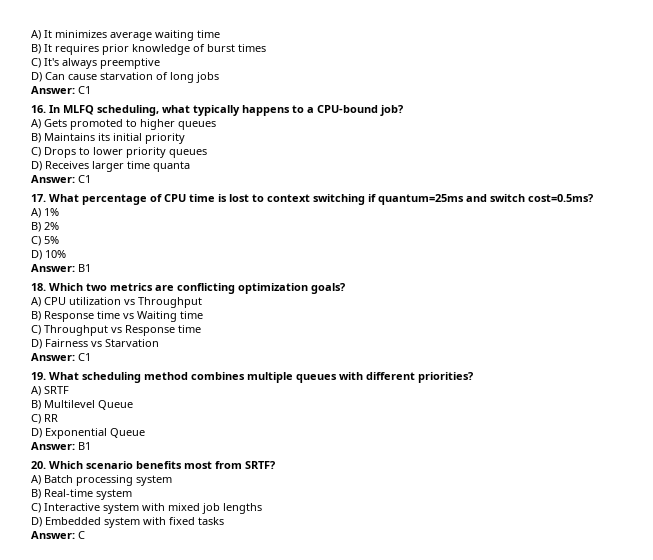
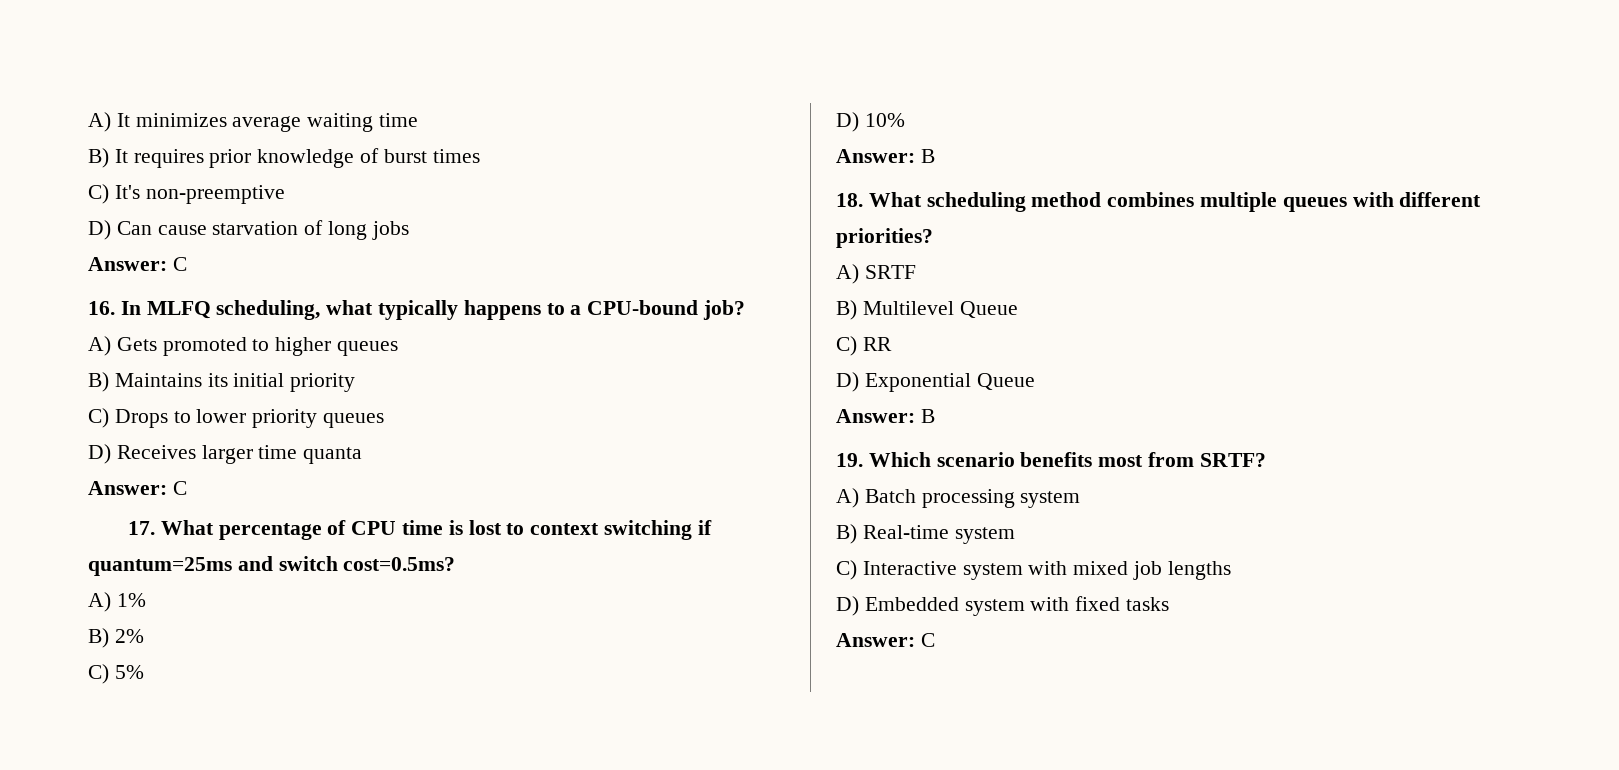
- C) It's always preemptive
+ C) It's non-preemptive
  D) Can cause starvation of long jobs
- Answer: C1
+ Answer: C
  D) Receives larger time quanta
- Answer: C1
+ Answer: C
  D) 10%
- Answer: B1
+ Answer: B
- 18. Which two metrics are conflicting optimization goals?
- A) CPU utilization vs Throughput
- B) Response time vs Waiting time
- C) Throughput vs Response time
- D) Fairness vs Starvation
- Answer: C1
- 19. What scheduling method combines multiple queues with different priorities?
+ 18. What scheduling method combines multiple queues with different priorities?
  D) Exponential Queue
- Answer: B1
- 20. Which scenario benefits most from SRTF?
+ Answer: B
+ 19. Which scenario benefits most from SRTF?

